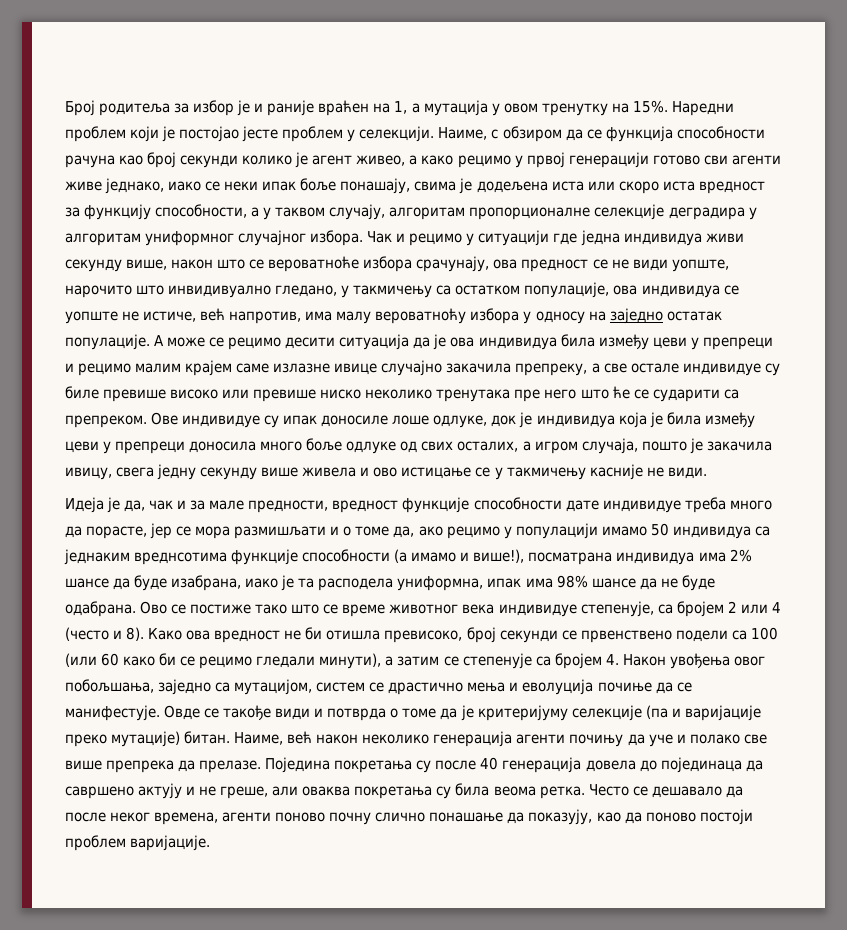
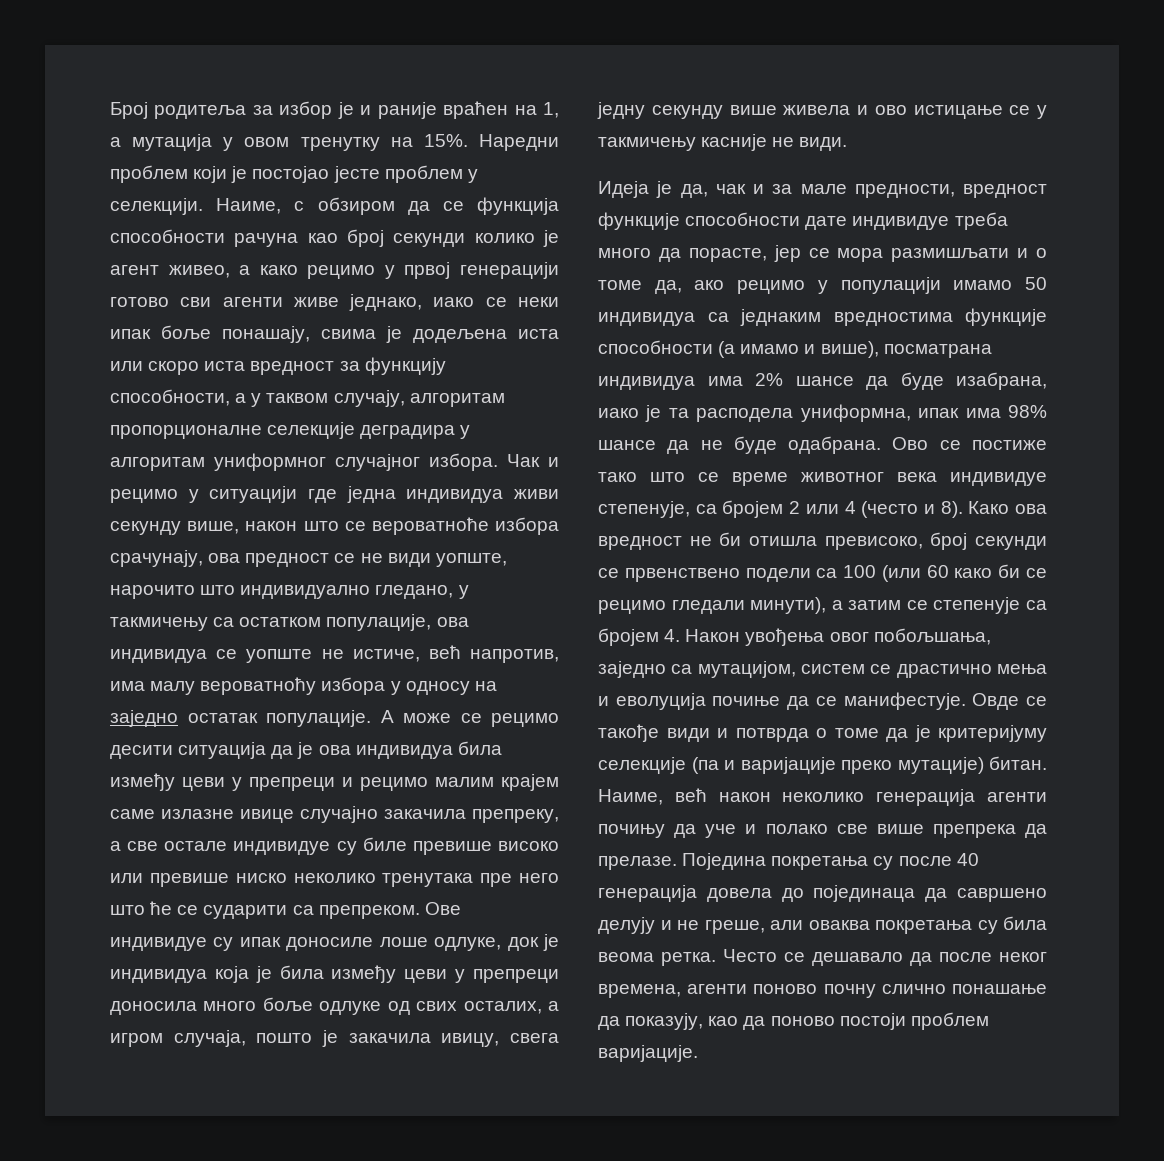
- Чак и рецимо у ситуацији где једна индивидуа живи секунду више, након што се вероватноће избора срачунају, ова предност се не види уопште, нарочито што инвидивуално гледано, у такмичењу са остатком популације, ова индивидуа се уопште не истиче, већ напротив, има малу вероватноћу избора у односу на заједно остатак популације.
+ Чак и рецимо у ситуацији где једна индивидуа живи секунду више, након што се вероватноће избора срачунају, ова предност се не види уопште, нарочито што индивидуално гледано, у такмичењу са остатком популације, ова индивидуа се уопште не истиче, већ напротив, има малу вероватноћу избора у односу на заједно остатак популације.
- Идеја је да, чак и за мале предности, вредност функције способности дате индивидуе треба много да порасте, јер се мора размишљати и о томе да, ако рецимо у популацији имамо 50 индивидуа са једнаким вреднсотима функције способности (а имамо и више!), посматрана индивидуа има 2% шансе да буде изабрана, иако је та расподела униформна, ипак има 98% шансе да не буде одабрана.
+ Идеја је да, чак и за мале предности, вредност функције способности дате индивидуе треба много да порасте, јер се мора размишљати и о томе да, ако рецимо у популацији имамо 50 индивидуа са једнаким вредностима функције способности (а имамо и више), посматрана индивидуа има 2% шансе да буде изабрана, иако је та расподела униформна, ипак има 98% шансе да не буде одабрана.
- Поједина покретања су после 40 генерација довела до појединаца да савршено актују и не греше, али оваква покретања су била веома ретка.
+ Поједина покретања су после 40 генерација довела до појединаца да савршено делују и не греше, али оваква покретања су била веома ретка.

